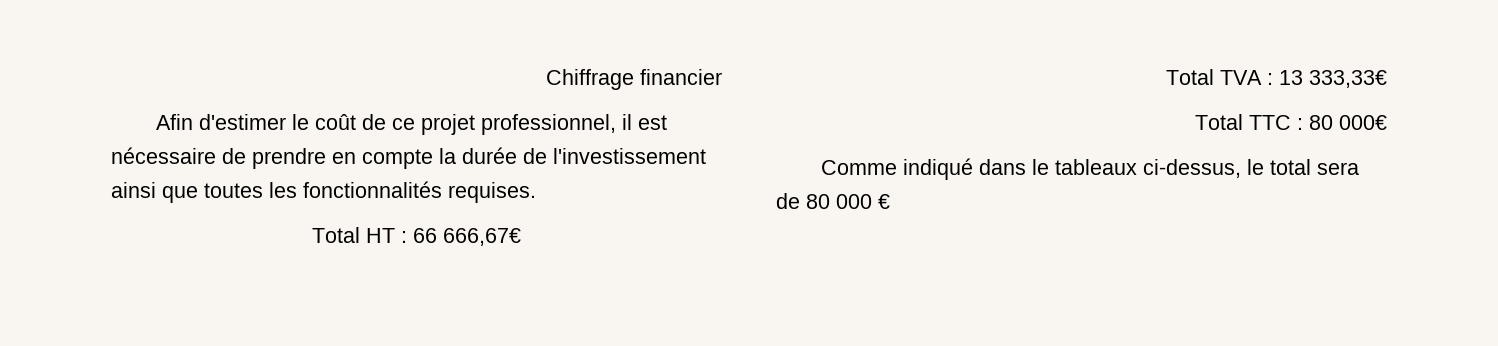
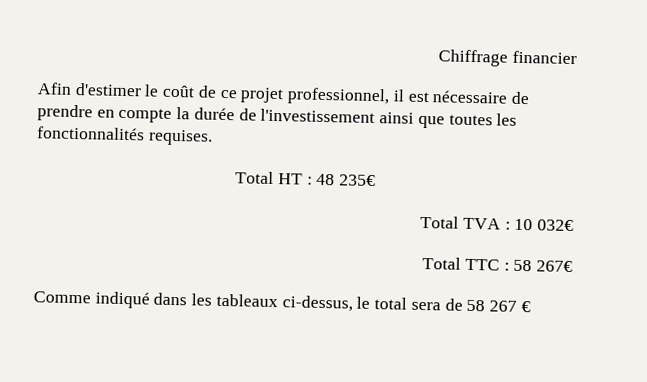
- Total HT : 66 666,67€
+ Total HT : 48 235€
- Total TVA : 13 333,33€
+ Total TVA : 10 032€
- Total TTC : 80 000€
+ Total TTC : 58 267€
- Comme indiqué dans le tableaux ci-dessus, le total sera de 80 000 €
+ Comme indiqué dans les tableaux ci-dessus, le total sera de 58 267 €

